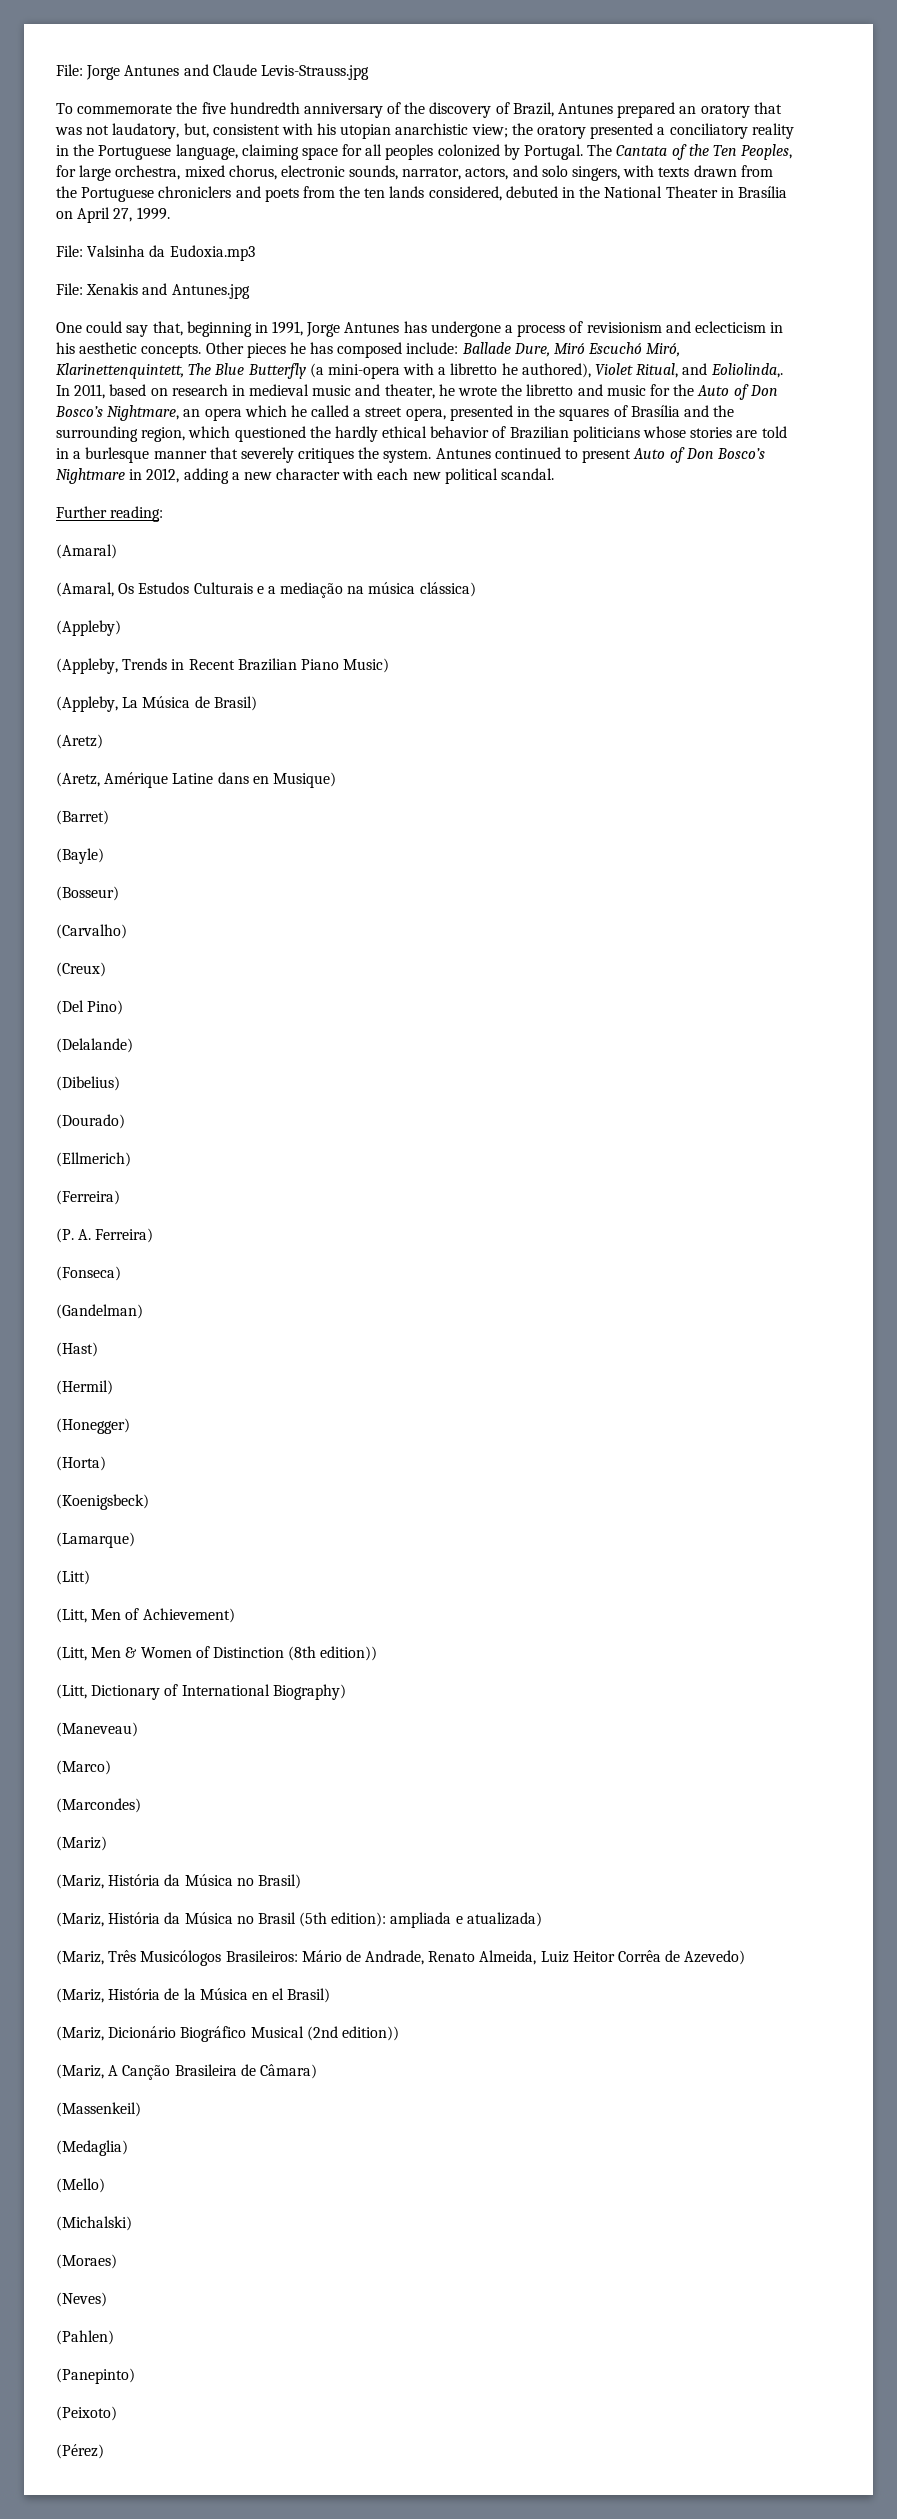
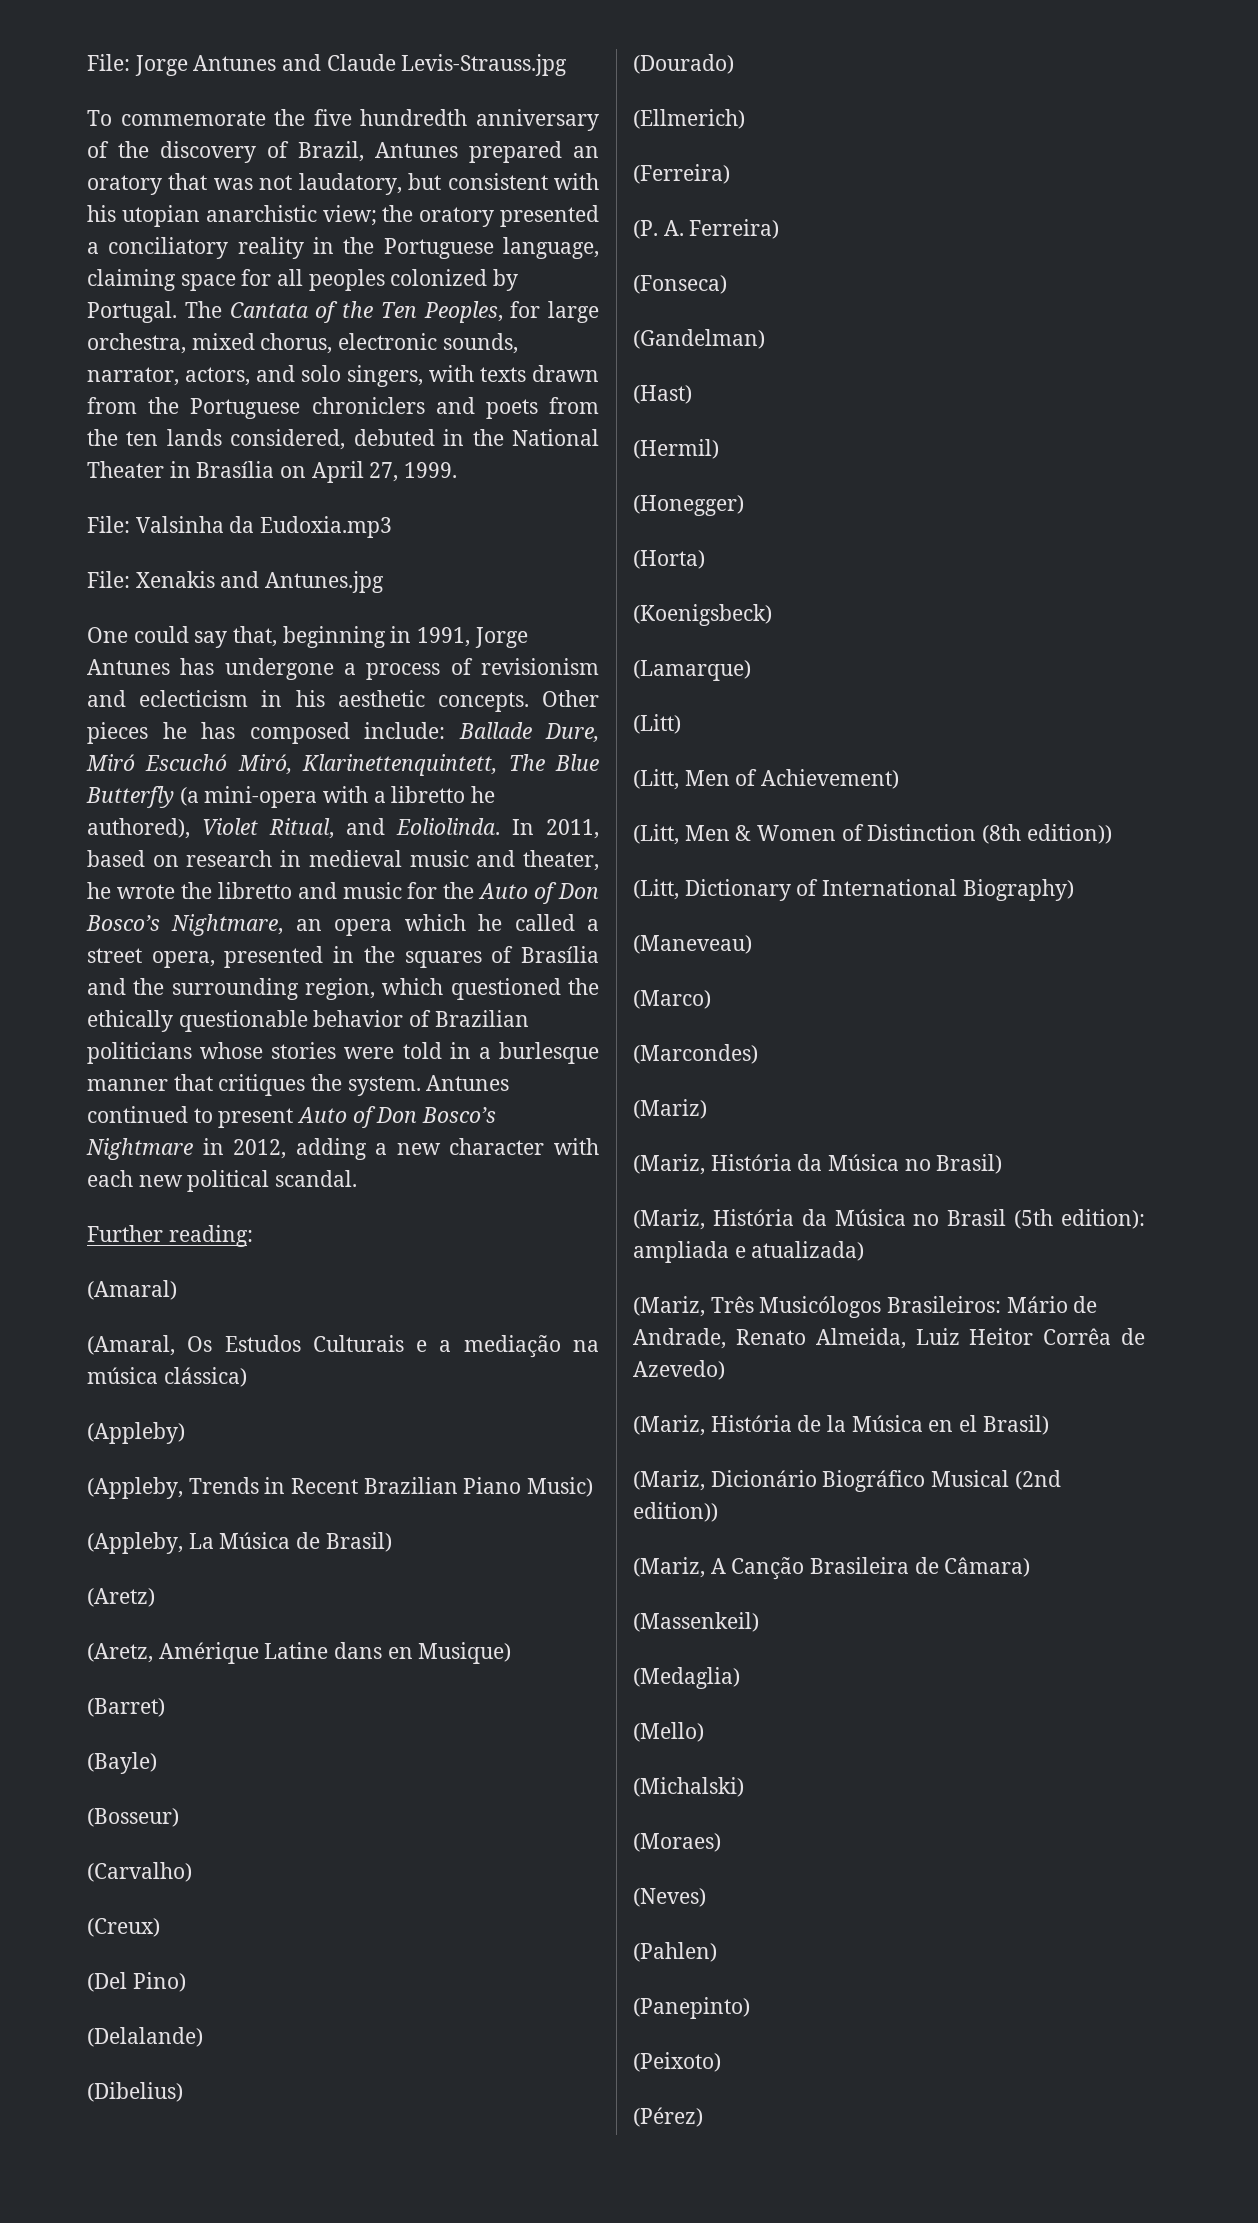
- To commemorate the five hundredth anniversary of the discovery of Brazil, Antunes prepared an oratory that was not laudatory, but, consistent with his utopian anarchistic view; the oratory presented a conciliatory reality in the Portuguese language, claiming space for all peoples colonized by Portugal.
+ To commemorate the five hundredth anniversary of the discovery of Brazil, Antunes prepared an oratory that was not laudatory, but consistent with his utopian anarchistic view; the oratory presented a conciliatory reality in the Portuguese language, claiming space for all peoples colonized by Portugal.
- Other pieces he has composed include: Ballade Dure, Miró Escuchó Miró, Klarinettenquintett, The Blue Butterfly (a mini-opera with a libretto he authored), Violet Ritual, and Eoliolinda,.
+ Other pieces he has composed include: Ballade Dure, Miró Escuchó Miró, Klarinettenquintett, The Blue Butterfly (a mini-opera with a libretto he authored), Violet Ritual, and Eoliolinda.
- In 2011, based on research in medieval music and theater, he wrote the libretto and music for the Auto of Don Bosco’s Nightmare, an opera which he called a street opera, presented in the squares of Brasília and the surrounding region, which questioned the hardly ethical behavior of Brazilian politicians whose stories are told in a burlesque manner that severely critiques the system.
+ In 2011, based on research in medieval music and theater, he wrote the libretto and music for the Auto of Don Bosco’s Nightmare, an opera which he called a street opera, presented in the squares of Brasília and the surrounding region, which questioned the ethically questionable behavior of Brazilian politicians whose stories were told in a burlesque manner that critiques the system.

